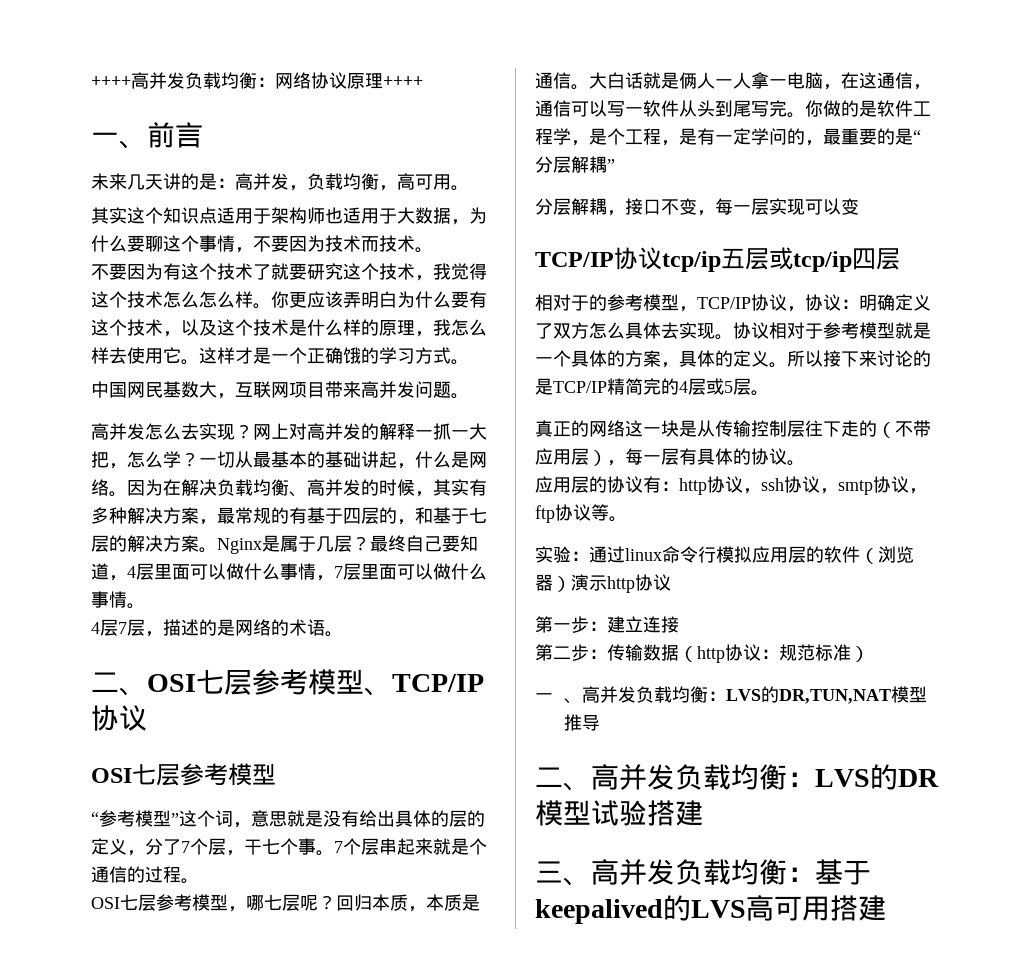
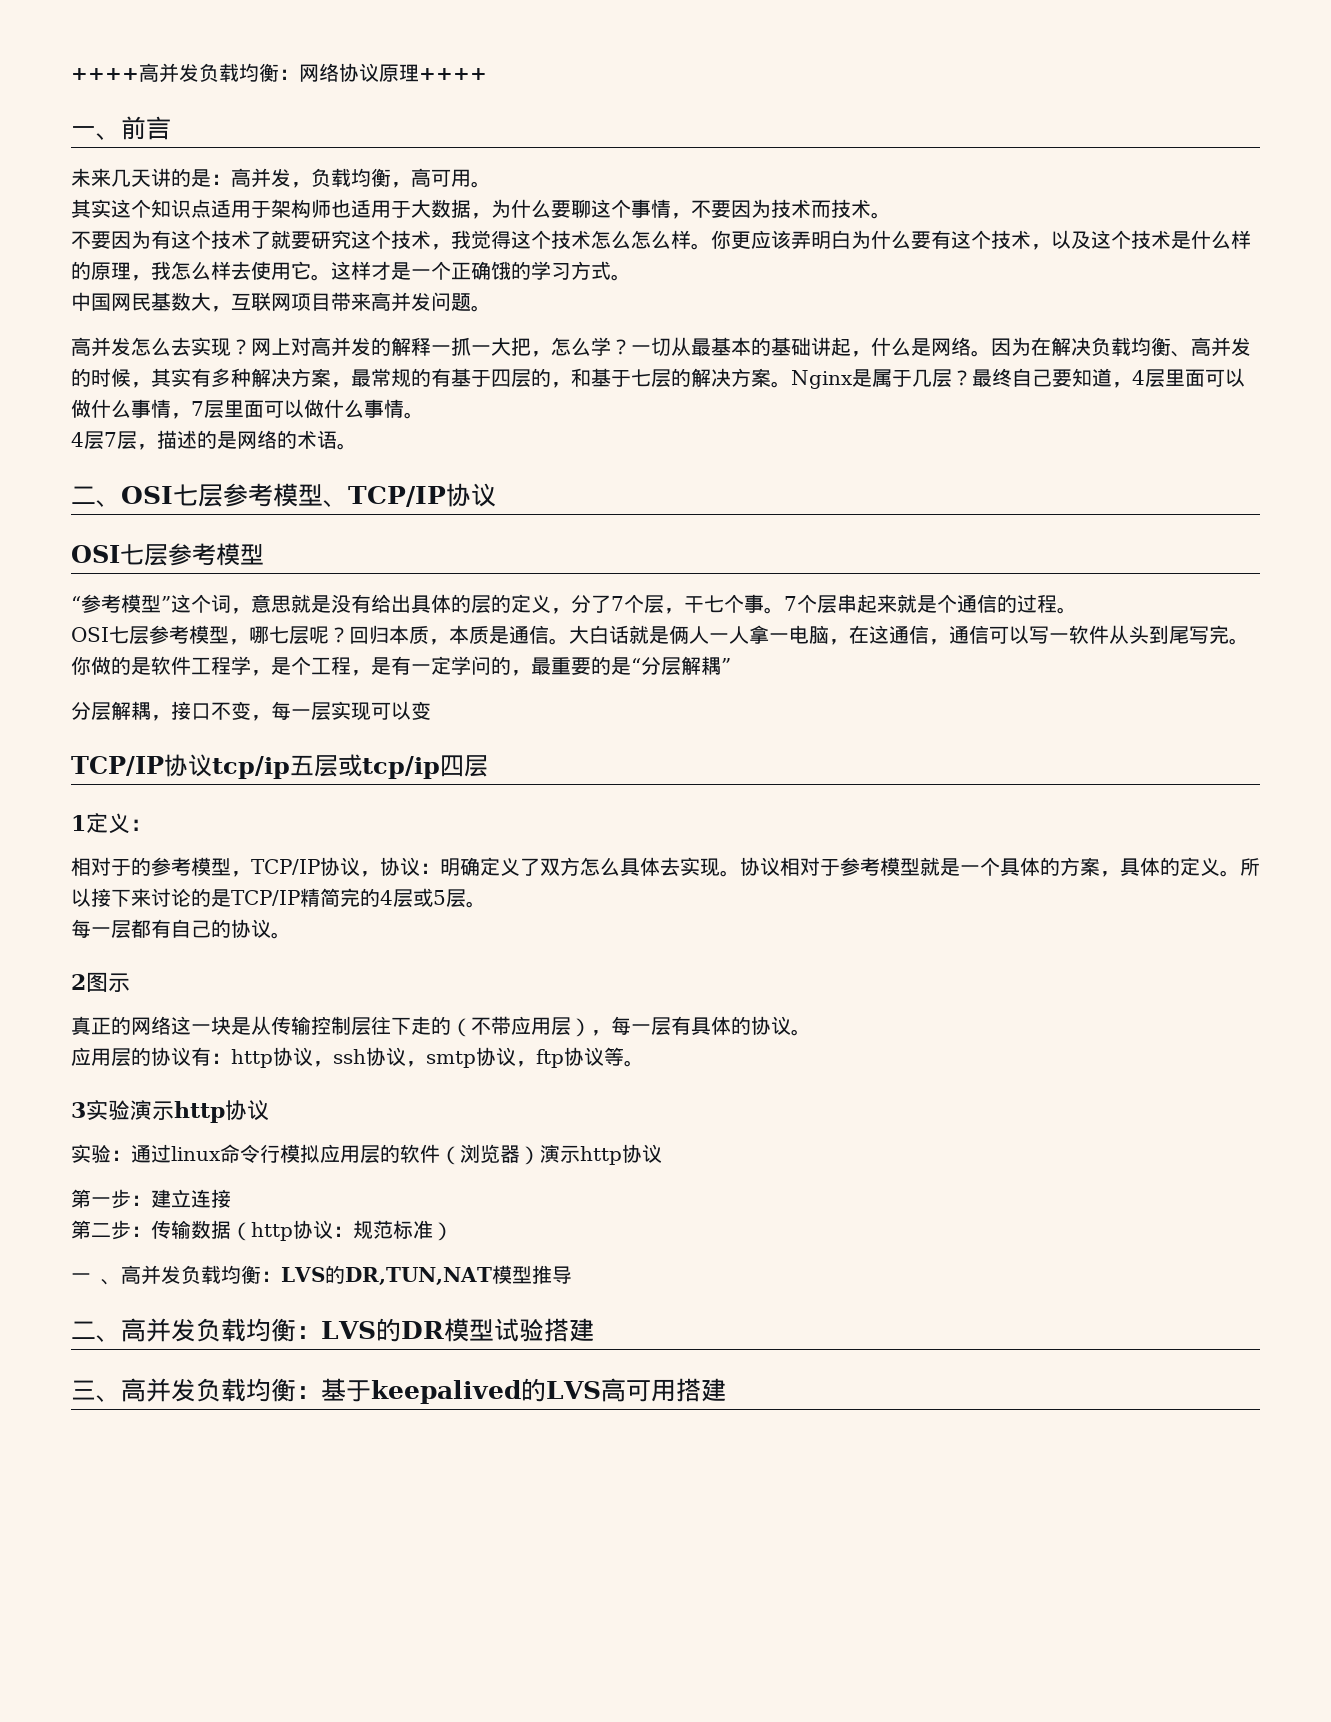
+ 1定义：
+ 每一层都有自己的协议。
+ 2图示
+ 3实验演示http协议

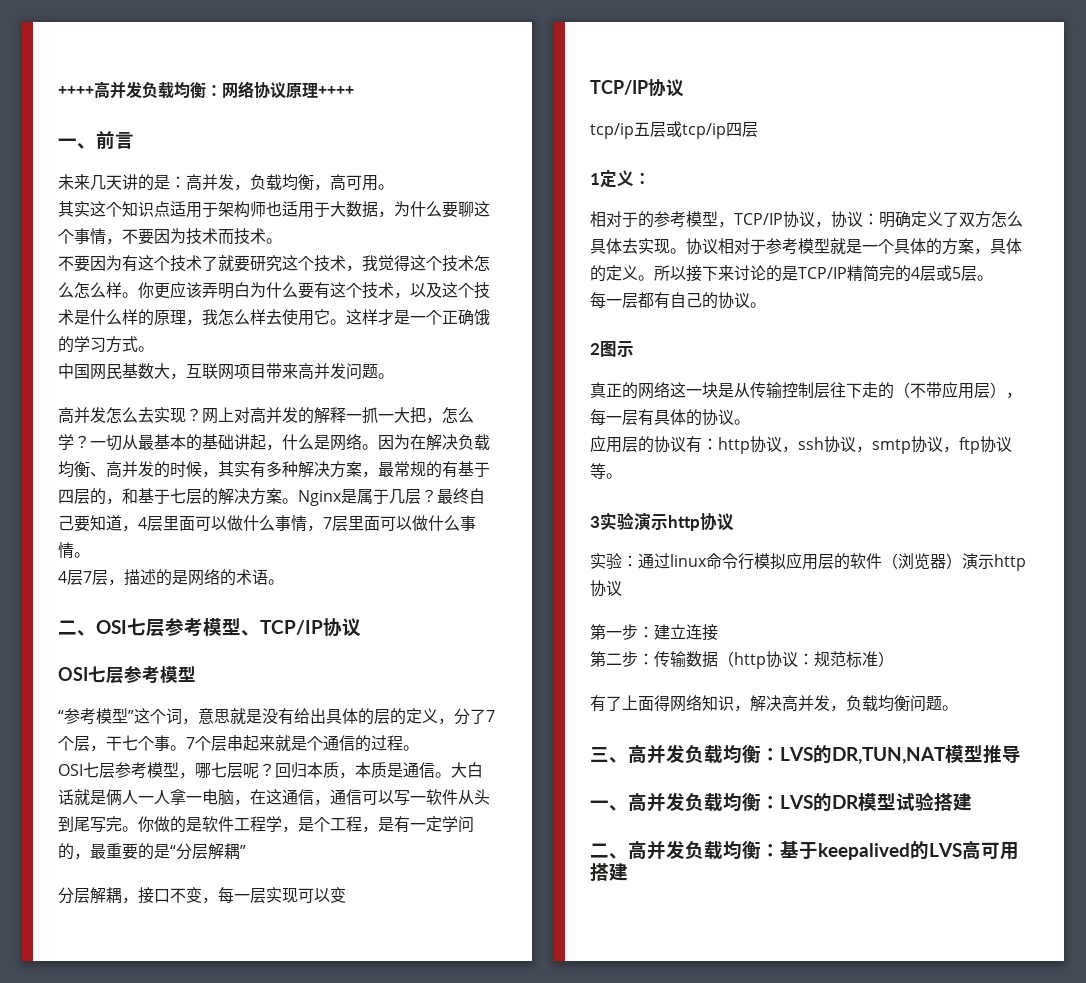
  分层解耦，接口不变，每一层实现可以变
- TCP/IP协议tcp/ip五层或tcp/ip四层
+ TCP/IP协议
+ tcp/ip五层或tcp/ip四层
- 一、高并发负载均衡：LVS的DR,TUN,NAT模型推导
+ 有了上面得网络知识，解决高并发，负载均衡问题。
+ 三、高并发负载均衡：LVS的DR,TUN,NAT模型推导
- 二、高并发负载均衡：LVS的DR模型试验搭建
+ 一、高并发负载均衡：LVS的DR模型试验搭建
- 三、高并发负载均衡：基于keepalived的LVS高可用搭建
+ 二、高并发负载均衡：基于keepalived的LVS高可用搭建

